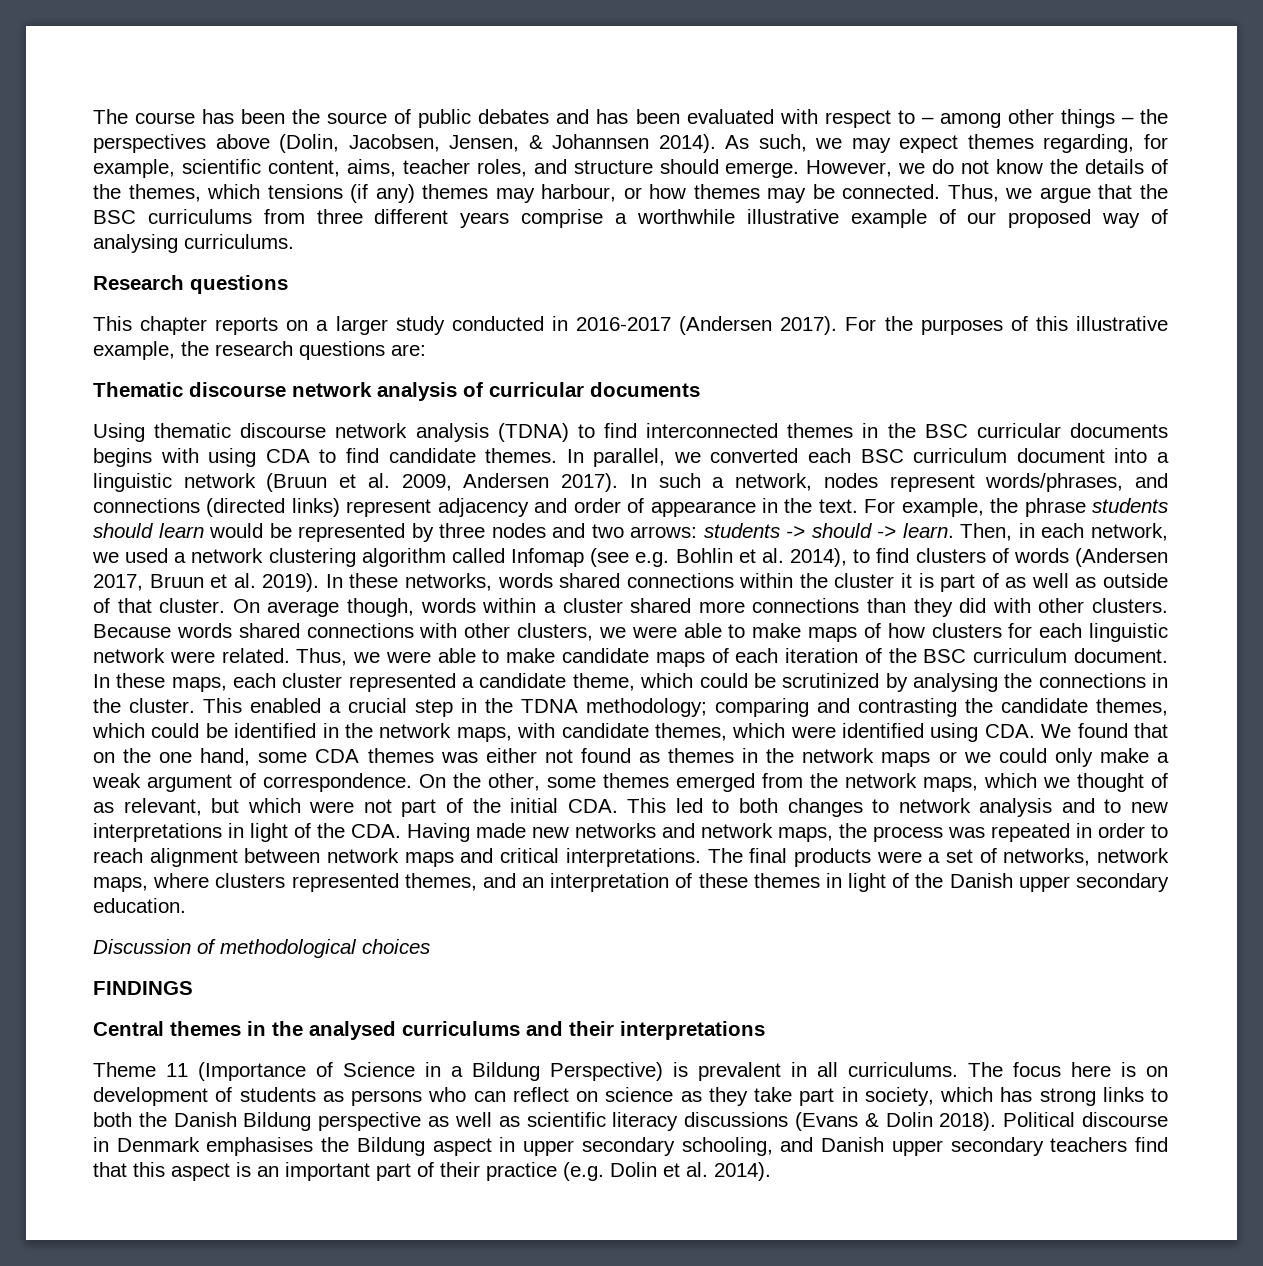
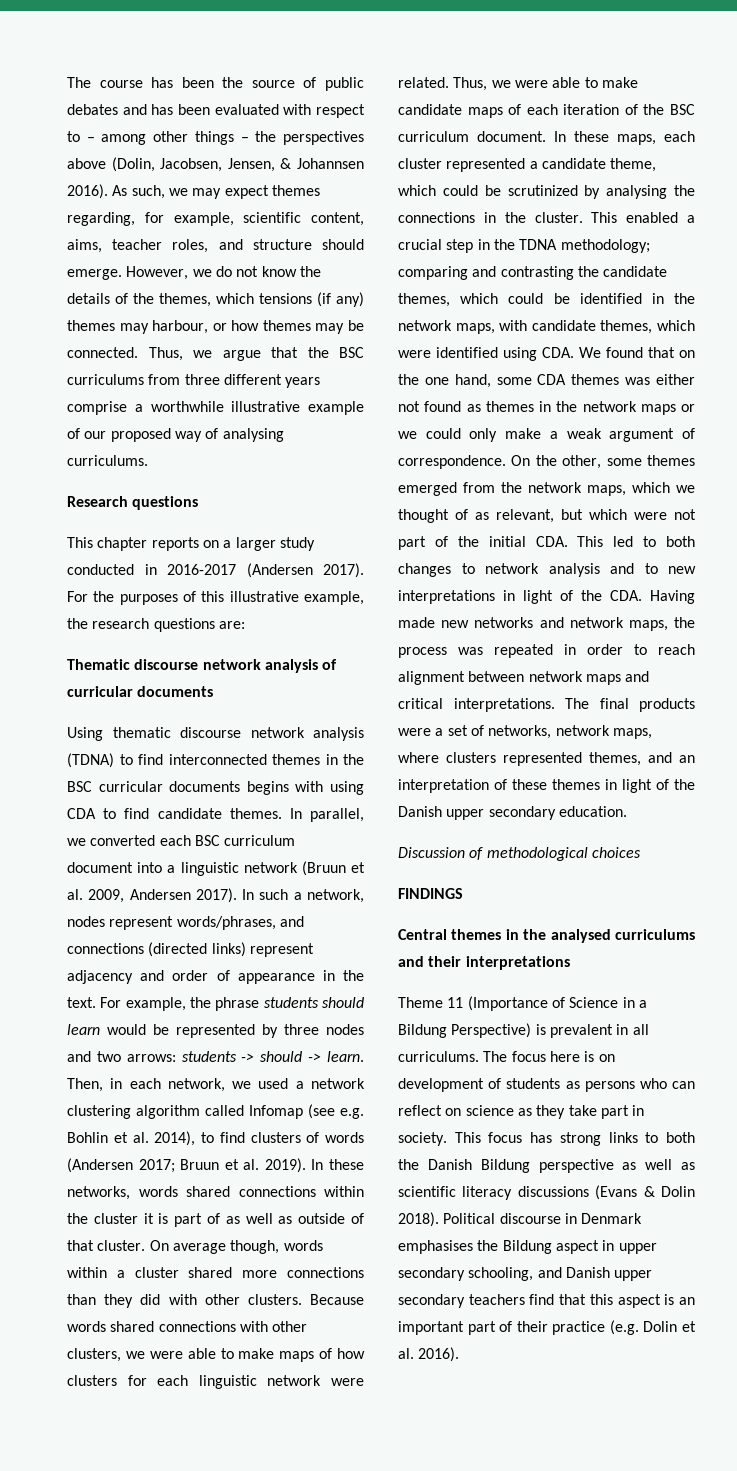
- The course has been the source of public debates and has been evaluated with respect to – among other things – the perspectives above (Dolin, Jacobsen, Jensen, & Johannsen 2014).
+ The course has been the source of public debates and has been evaluated with respect to – among other things – the perspectives above (Dolin, Jacobsen, Jensen, & Johannsen 2016).
- Then, in each network, we used a network clustering algorithm called Infomap (see e.g. Bohlin et al. 2014), to find clusters of words (Andersen 2017, Bruun et al. 2019).
+ Then, in each network, we used a network clustering algorithm called Infomap (see e.g. Bohlin et al. 2014), to find clusters of words (Andersen 2017; Bruun et al. 2019).
- The focus here is on development of students as persons who can reflect on science as they take part in society, which has strong links to both the Danish Bildung perspective as well as scientific literacy discussions (Evans & Dolin 2018).
+ The focus here is on development of students as persons who can reflect on science as they take part in society. This focus has strong links to both the Danish Bildung perspective as well as scientific literacy discussions (Evans & Dolin 2018).
- Political discourse in Denmark emphasises the Bildung aspect in upper secondary schooling, and Danish upper secondary teachers find that this aspect is an important part of their practice (e.g. Dolin et al. 2014).
+ Political discourse in Denmark emphasises the Bildung aspect in upper secondary schooling, and Danish upper secondary teachers find that this aspect is an important part of their practice (e.g. Dolin et al. 2016).

